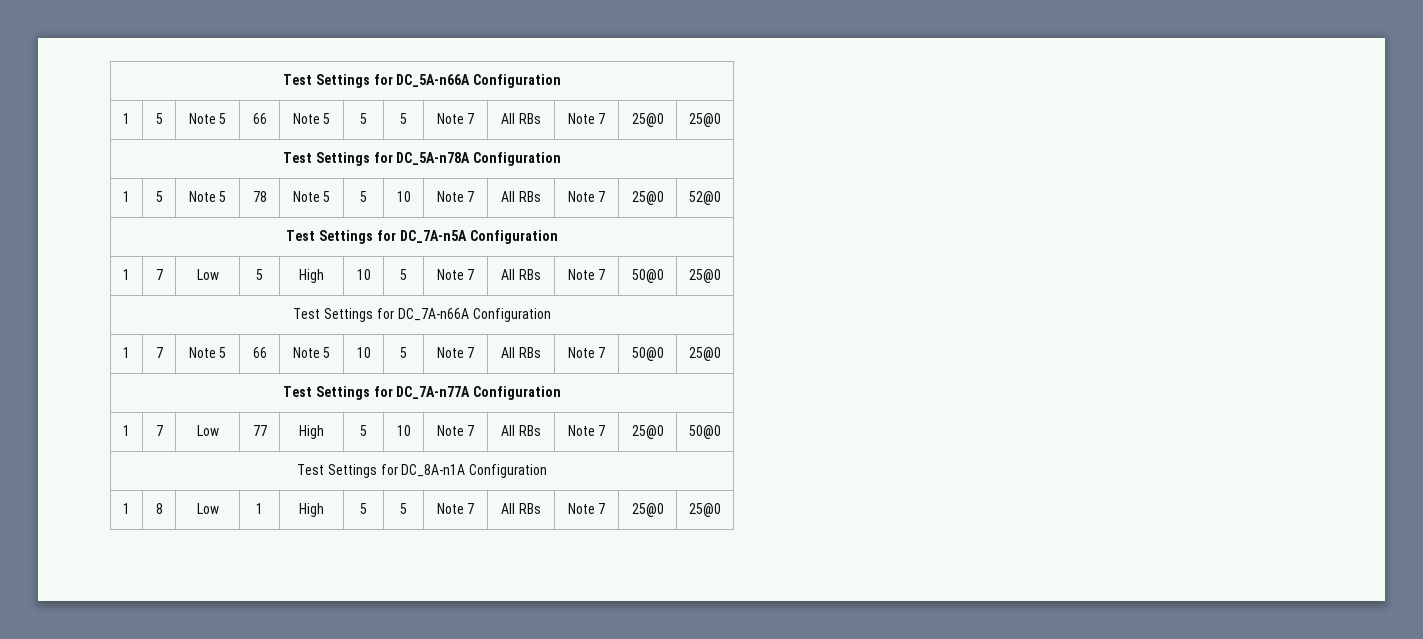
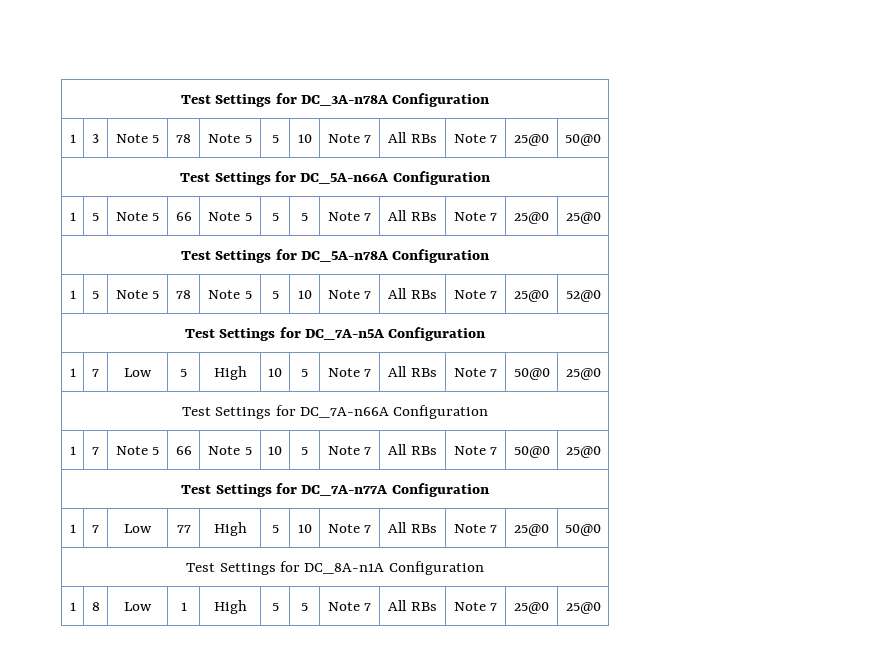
+ Test Settings for DC_3A-n78A Configuration
+ 1 | 3 | Note 5 | 78 | Note 5 | 5 | 10 | Note 7 | All RBs | Note 7 | 25@0 | 50@0

